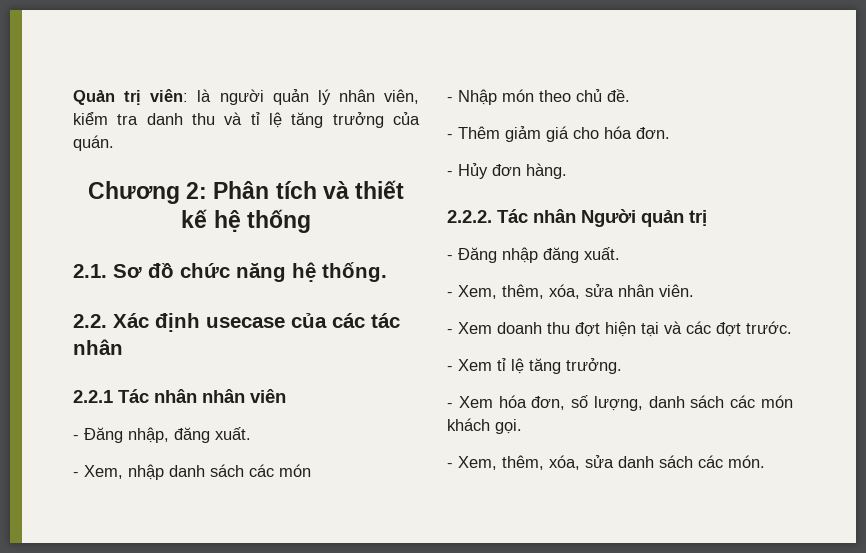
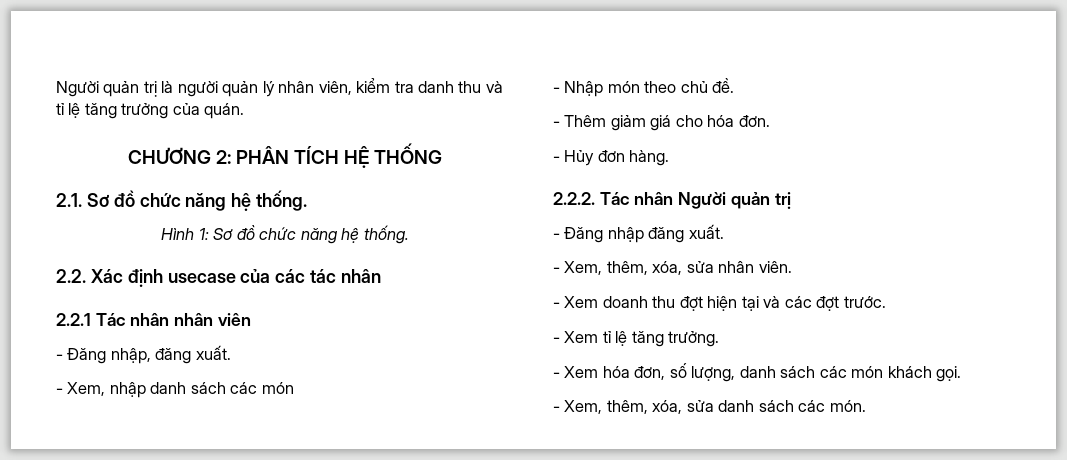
- Quản trị viên: là người quản lý nhân viên, kiểm tra danh thu và tỉ lệ tăng trưởng của quán.
+ Người quản trị là người quản lý nhân viên, kiểm tra danh thu và tỉ lệ tăng trưởng của quán.
- Chương 2: Phân tích và thiết kế hệ thống
+ CHƯƠNG 2: PHÂN TÍCH HỆ THỐNG
+ Hình 1: Sơ đồ chức năng hệ thống.

